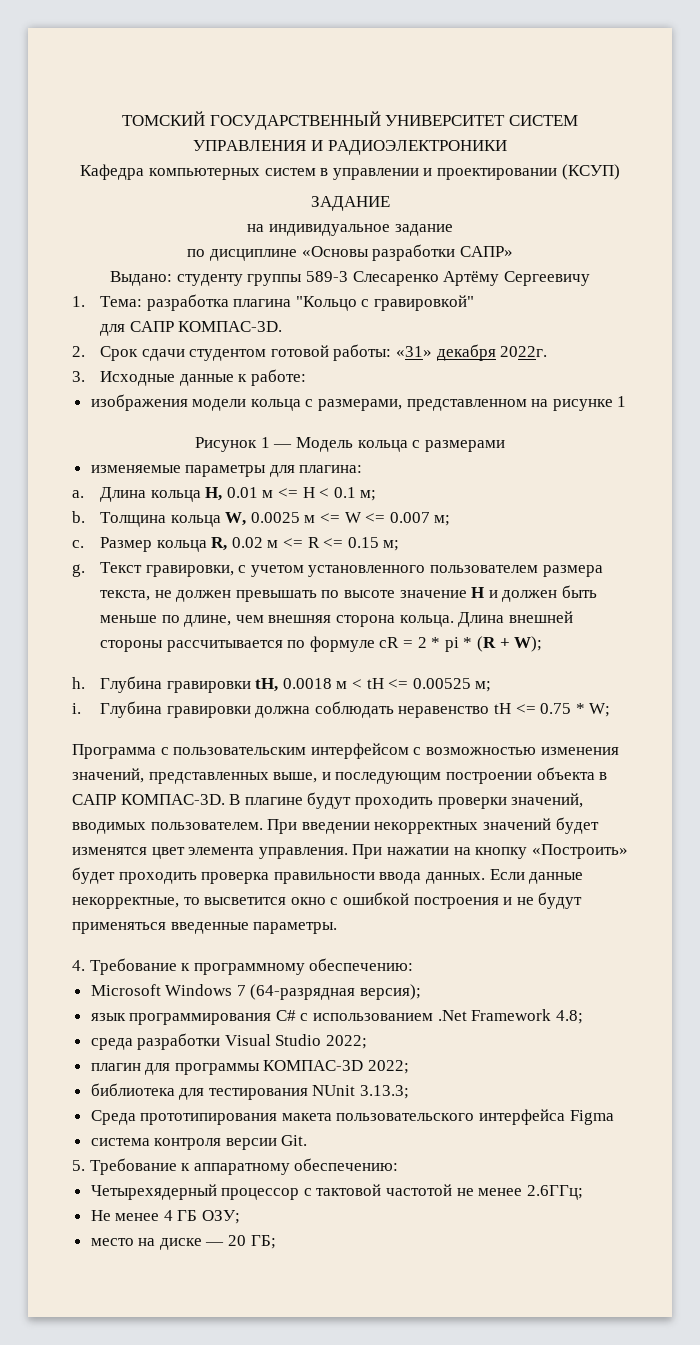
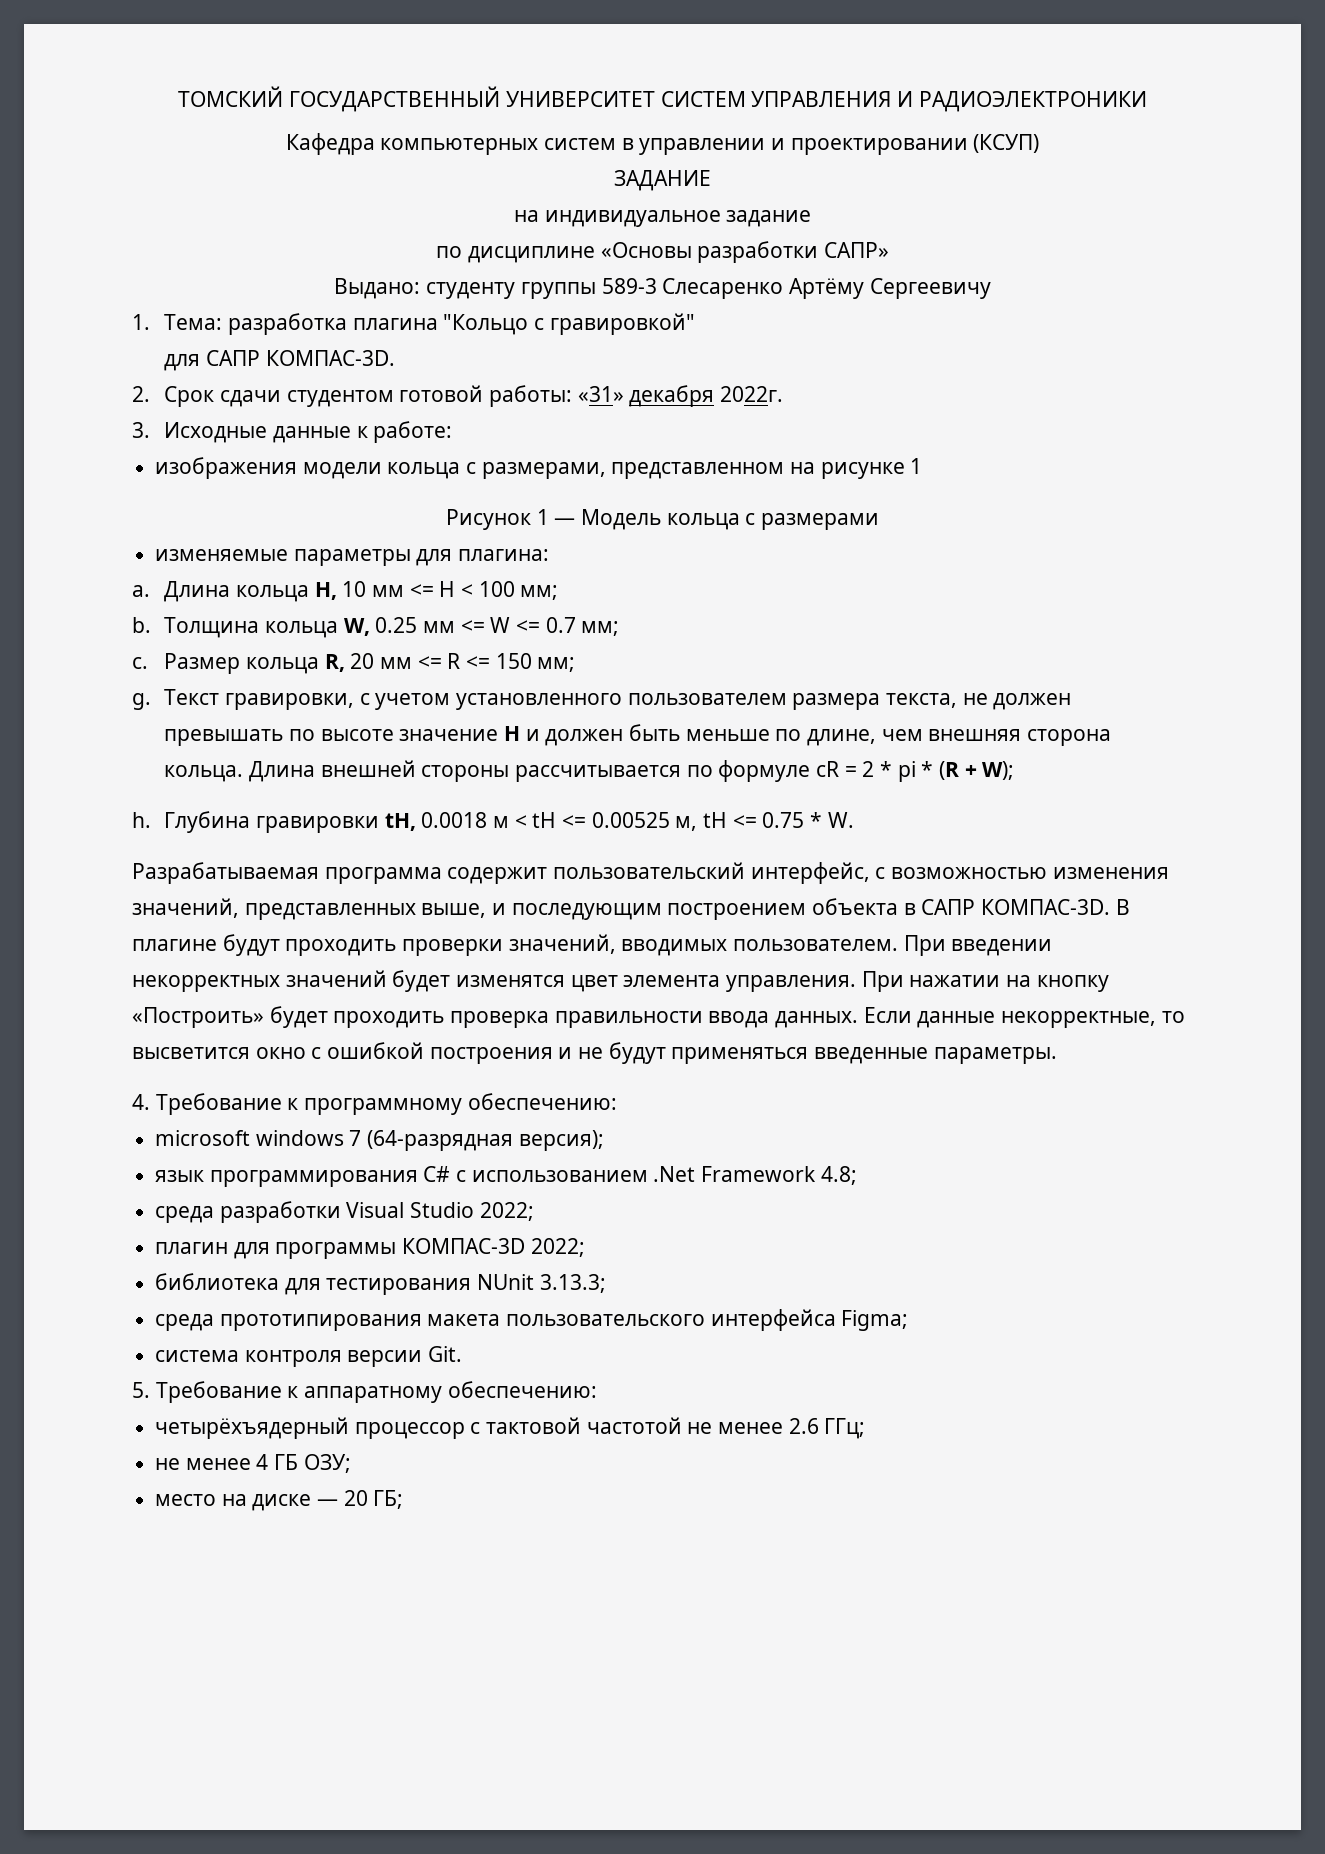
- Длина кольца H, 0.01 м <= H < 0.1 м;
+ Длина кольца H, 10 мм <= H < 100 мм;
- Толщина кольца W, 0.0025 м <= W <= 0.007 м;
+ Толщина кольца W, 0.25 мм <= W <= 0.7 мм;
- Размер кольца R, 0.02 м <= R <= 0.15 м;
+ Размер кольца R, 20 мм <= R <= 150 мм;
- Глубина гравировки tH, 0.0018 м < tH <= 0.00525 м;
- i. Глубина гравировки должна соблюдать неравенство tH <= 0.75 * W;
- Программа с пользовательским интерфейсом с возможностью изменения значений, представленных выше, и последующим построении объекта в САПР КОМПАС-3D.
+ Глубина гравировки tH, 0.0018 м < tH <= 0.00525 м, tH <= 0.75 * W.
+ Разрабатываемая программа содержит пользовательский интерфейс, с возможностью изменения значений, представленных выше, и последующим построением объекта в САПР КОМПАС-3D.
- Microsoft Windows 7 (64-разрядная версия);
+ microsoft windows 7 (64-разрядная версия);
- Среда прототипирования макета пользовательского интерфейса Figma
+ среда прототипирования макета пользовательского интерфейса Figma;
- Четырехядерный процессор с тактовой частотой не менее 2.6ГГц;
- Не менее 4 ГБ ОЗУ;
+ четырёхъядерный процессор с тактовой частотой не менее 2.6 ГГц;
+ не менее 4 ГБ ОЗУ;

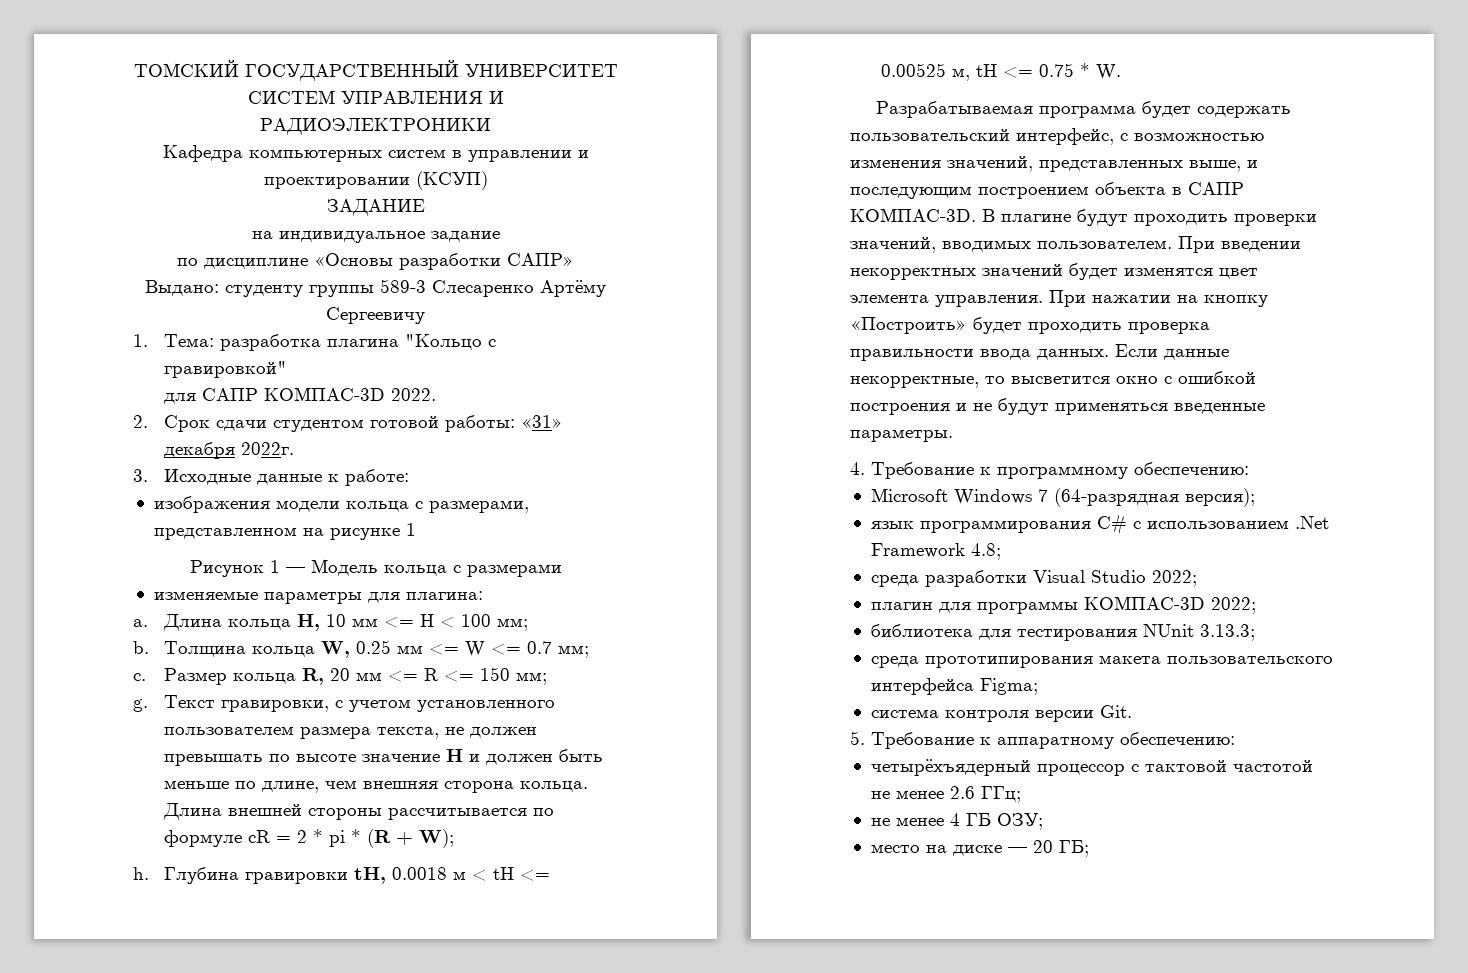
- для САПР КОМПАС-3D.
+ для САПР КОМПАС-3D 2022.
- Разрабатываемая программа содержит пользовательский интерфейс, с возможностью изменения значений, представленных выше, и последующим построением объекта в САПР КОМПАС-3D.
+ Разрабатываемая программа будет содержать пользовательский интерфейс, с возможностью изменения значений, представленных выше, и последующим построением объекта в САПР КОМПАС-3D.
- microsoft windows 7 (64-разрядная версия);
+ Microsoft Windows 7 (64-разрядная версия);

